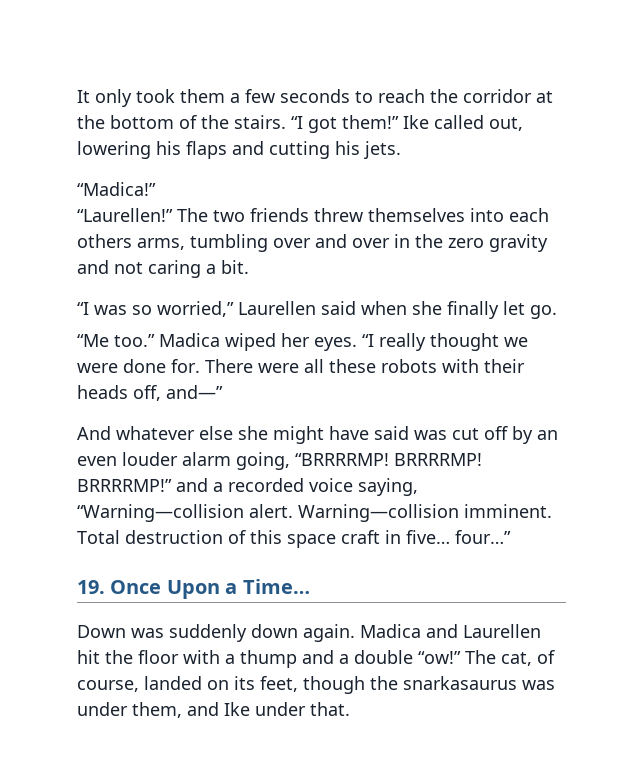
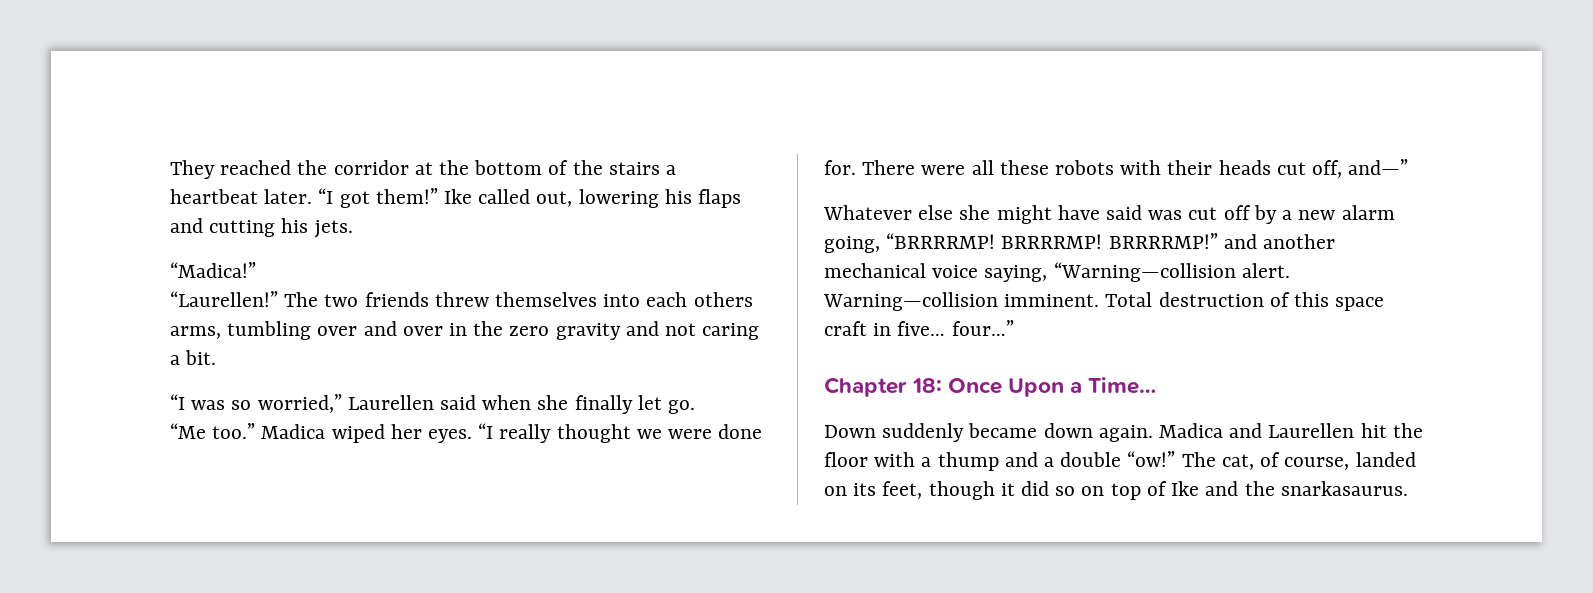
- It only took them a few seconds to reach the corridor at the bottom of the stairs.
+ They reached the corridor at the bottom of the stairs a heartbeat later.
- There were all these robots with their heads off, and—”
+ There were all these robots with their heads cut off, and—”
- And whatever else she might have said was cut off by an even louder alarm going, “BRRRRMP!
+ Whatever else she might have said was cut off by a new alarm going, “BRRRRMP!
- BRRRRMP!” and a recorded voice saying, “Warning—collision alert.
+ BRRRRMP!” and another mechanical voice saying, “Warning—collision alert.
- 19. Once Upon a Time…
+ Chapter 18: Once Upon a Time…
- Down was suddenly down again.
+ Down suddenly became down again.
- The cat, of course, landed on its feet, though the snarkasaurus was under them, and Ike under that.
+ The cat, of course, landed on its feet, though it did so on top of Ike and the snarkasaurus.

